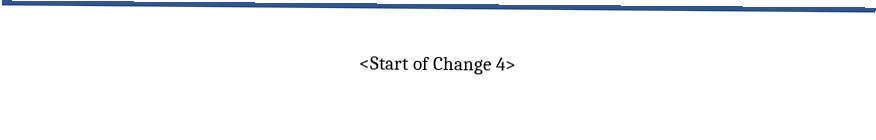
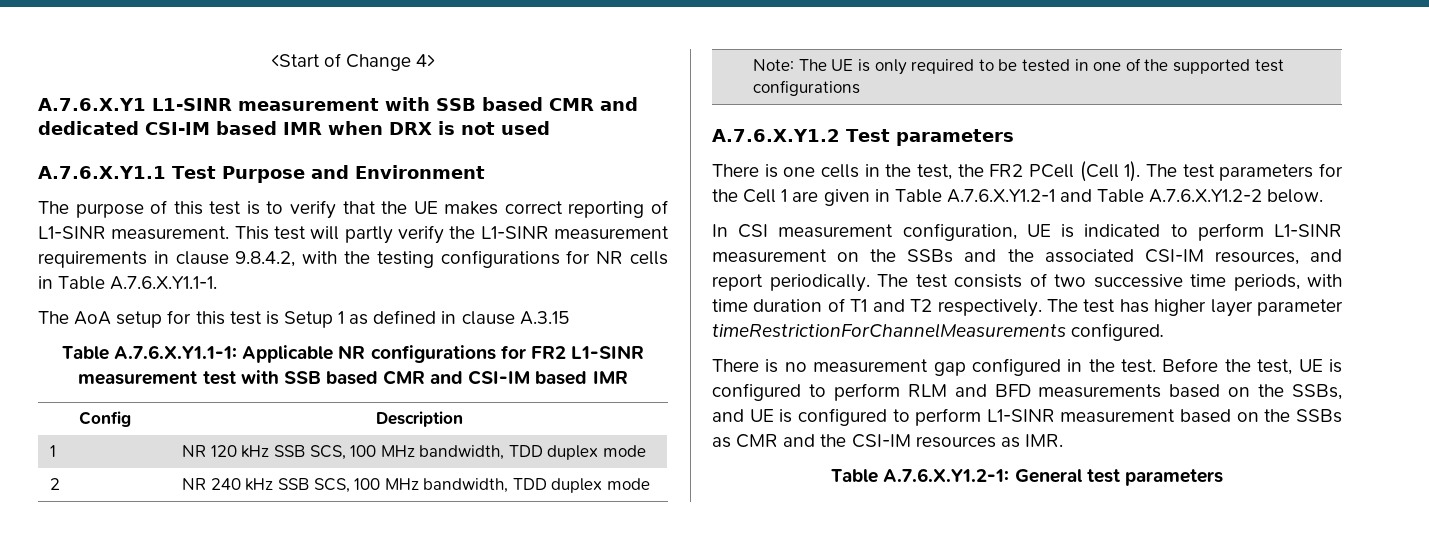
+ A.7.6.X.Y1 L1-SINR measurement with SSB based CMR and dedicated CSI-IM based IMR when DRX is not used
+ A.7.6.X.Y1.1 Test Purpose and Environment
+ The purpose of this test is to verify that the UE makes correct reporting of L1-SINR measurement. This test will partly verify the L1-SINR measurement requirements in clause 9.8.4.2, with the testing configurations for NR cells in Table A.7.6.X.Y1.1-1.
+ The AoA setup for this test is Setup 1 as defined in clause A.3.15
+ Table A.7.6.X.Y1.1-1: Applicable NR configurations for FR2 L1-SINR measurement test with SSB based CMR and CSI-IM based IMR
+ Config | Description
+ 1 | NR 120 kHz SSB SCS, 100 MHz bandwidth, TDD duplex mode
+ 2 | NR 240 kHz SSB SCS, 100 MHz bandwidth, TDD duplex mode
+ Note: The UE is only required to be tested in one of the supported test configurations
+ A.7.6.X.Y1.2 Test parameters
+ There is one cells in the test, the FR2 PCell (Cell 1). The test parameters for the Cell 1 are given in Table A.7.6.X.Y1.2-1 and Table A.7.6.X.Y1.2-2 below.
+ In CSI measurement configuration, UE is indicated to perform L1-SINR measurement on the SSBs and the associated CSI-IM resources, and report periodically. The test consists of two successive time periods, with time duration of T1 and T2 respectively. The test has higher layer parameter timeRestrictionForChannelMeasurements configured.
+ There is no measurement gap configured in the test. Before the test, UE is configured to perform RLM and BFD measurements based on the SSBs, and UE is configured to perform L1-SINR measurement based on the SSBs as CMR and the CSI-IM resources as IMR.
+ Table A.7.6.X.Y1.2-1: General test parameters

